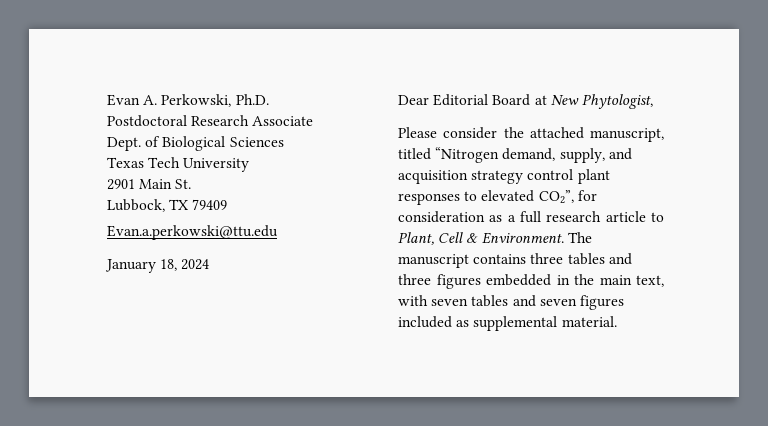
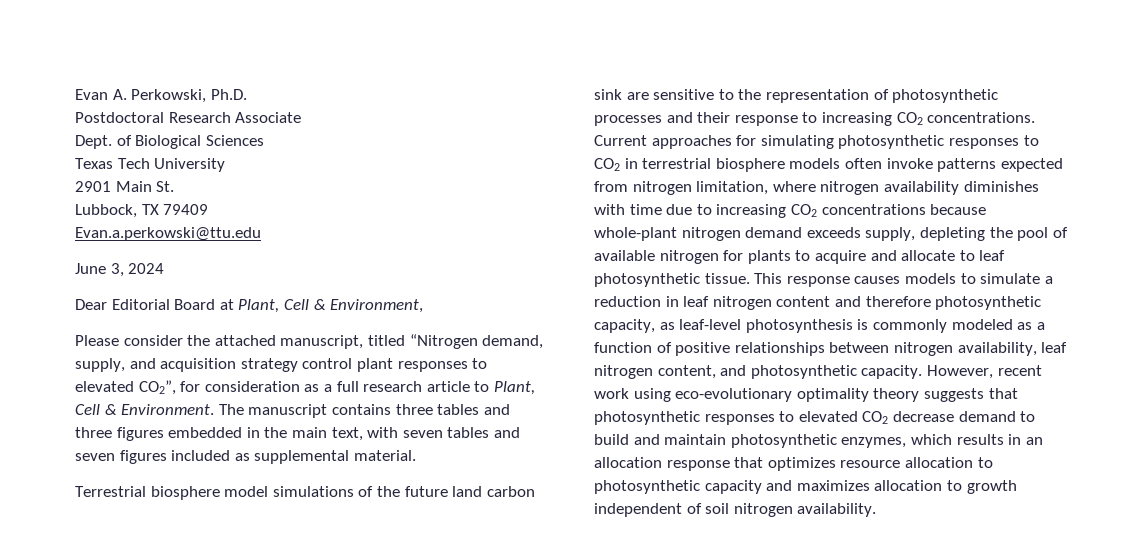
- January 18, 2024
+ June 3, 2024
- Dear Editorial Board at New Phytologist,
+ Dear Editorial Board at Plant, Cell & Environment,
+ Terrestrial biosphere model simulations of the future land carbon sink are sensitive to the representation of photosynthetic processes and their response to increasing CO2 concentrations. Current approaches for simulating photosynthetic responses to CO2 in terrestrial biosphere models often invoke patterns expected from nitrogen limitation, where nitrogen availability diminishes with time due to increasing CO2 concentrations because whole-plant nitrogen demand exceeds supply, depleting the pool of available nitrogen for plants to acquire and allocate to leaf photosynthetic tissue. This response causes models to simulate a reduction in leaf nitrogen content and therefore photosynthetic capacity, as leaf-level photosynthesis is commonly modeled as a function of positive relationships between nitrogen availability, leaf nitrogen content, and photosynthetic capacity. However, recent work using eco-evolutionary optimality theory suggests that photosynthetic responses to elevated CO2 decrease demand to build and maintain photosynthetic enzymes, which results in an allocation response that optimizes resource allocation to photosynthetic capacity and maximizes allocation to growth independent of soil nitrogen availability.

